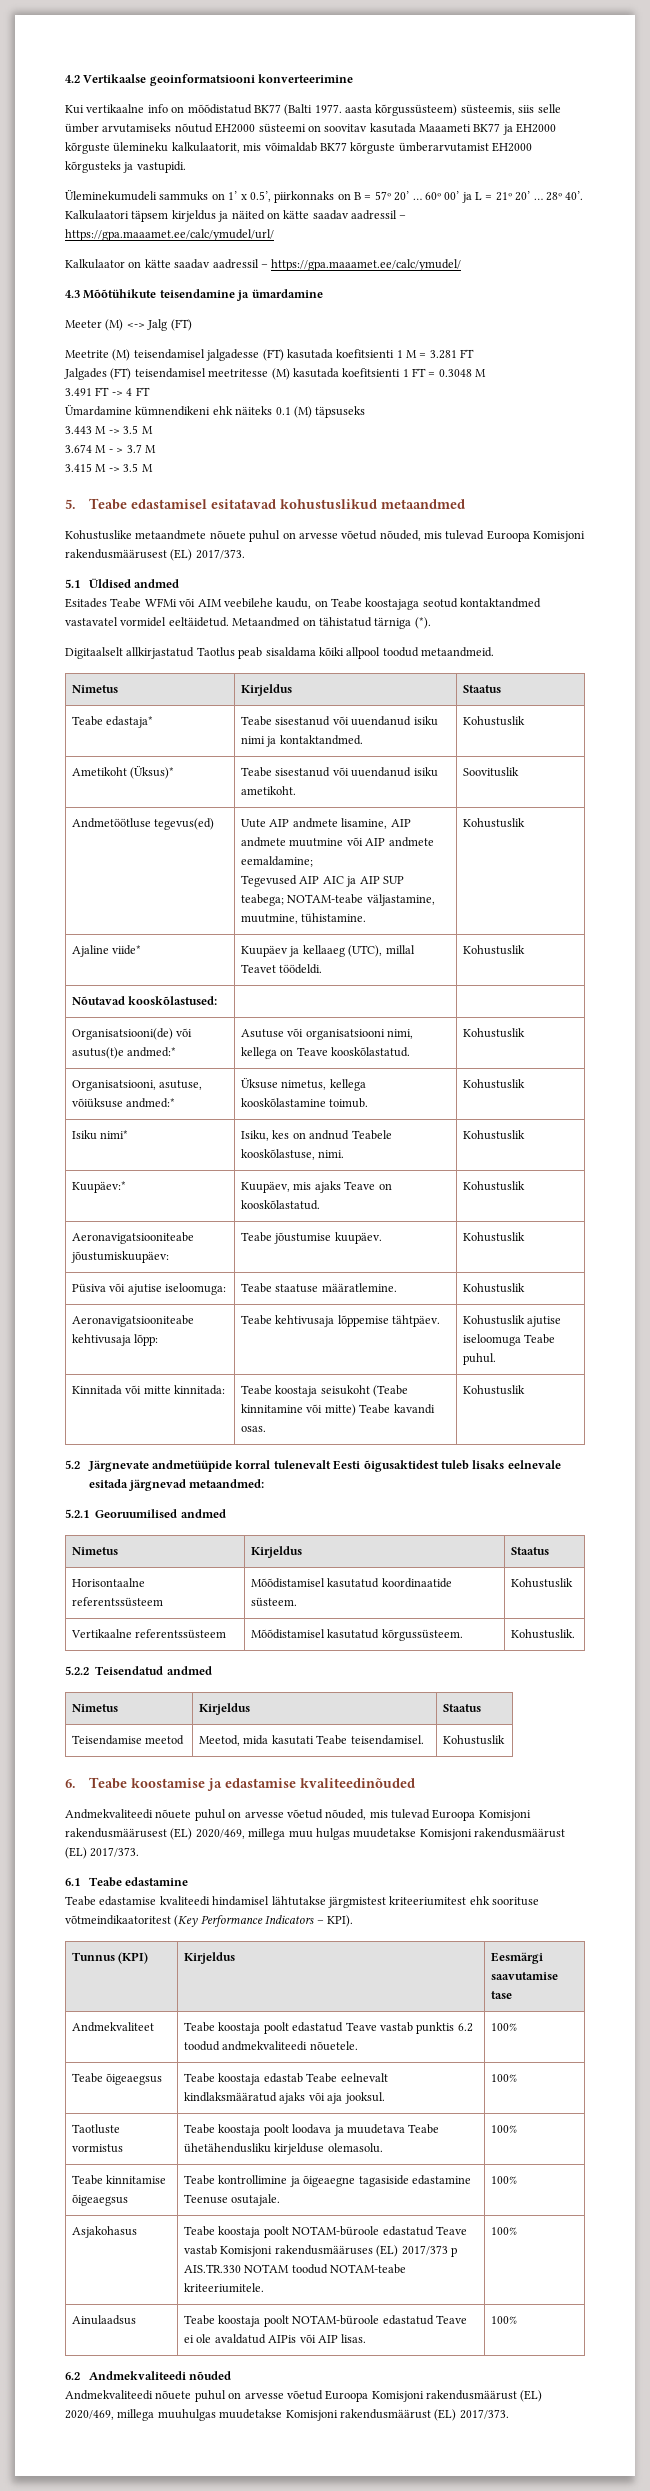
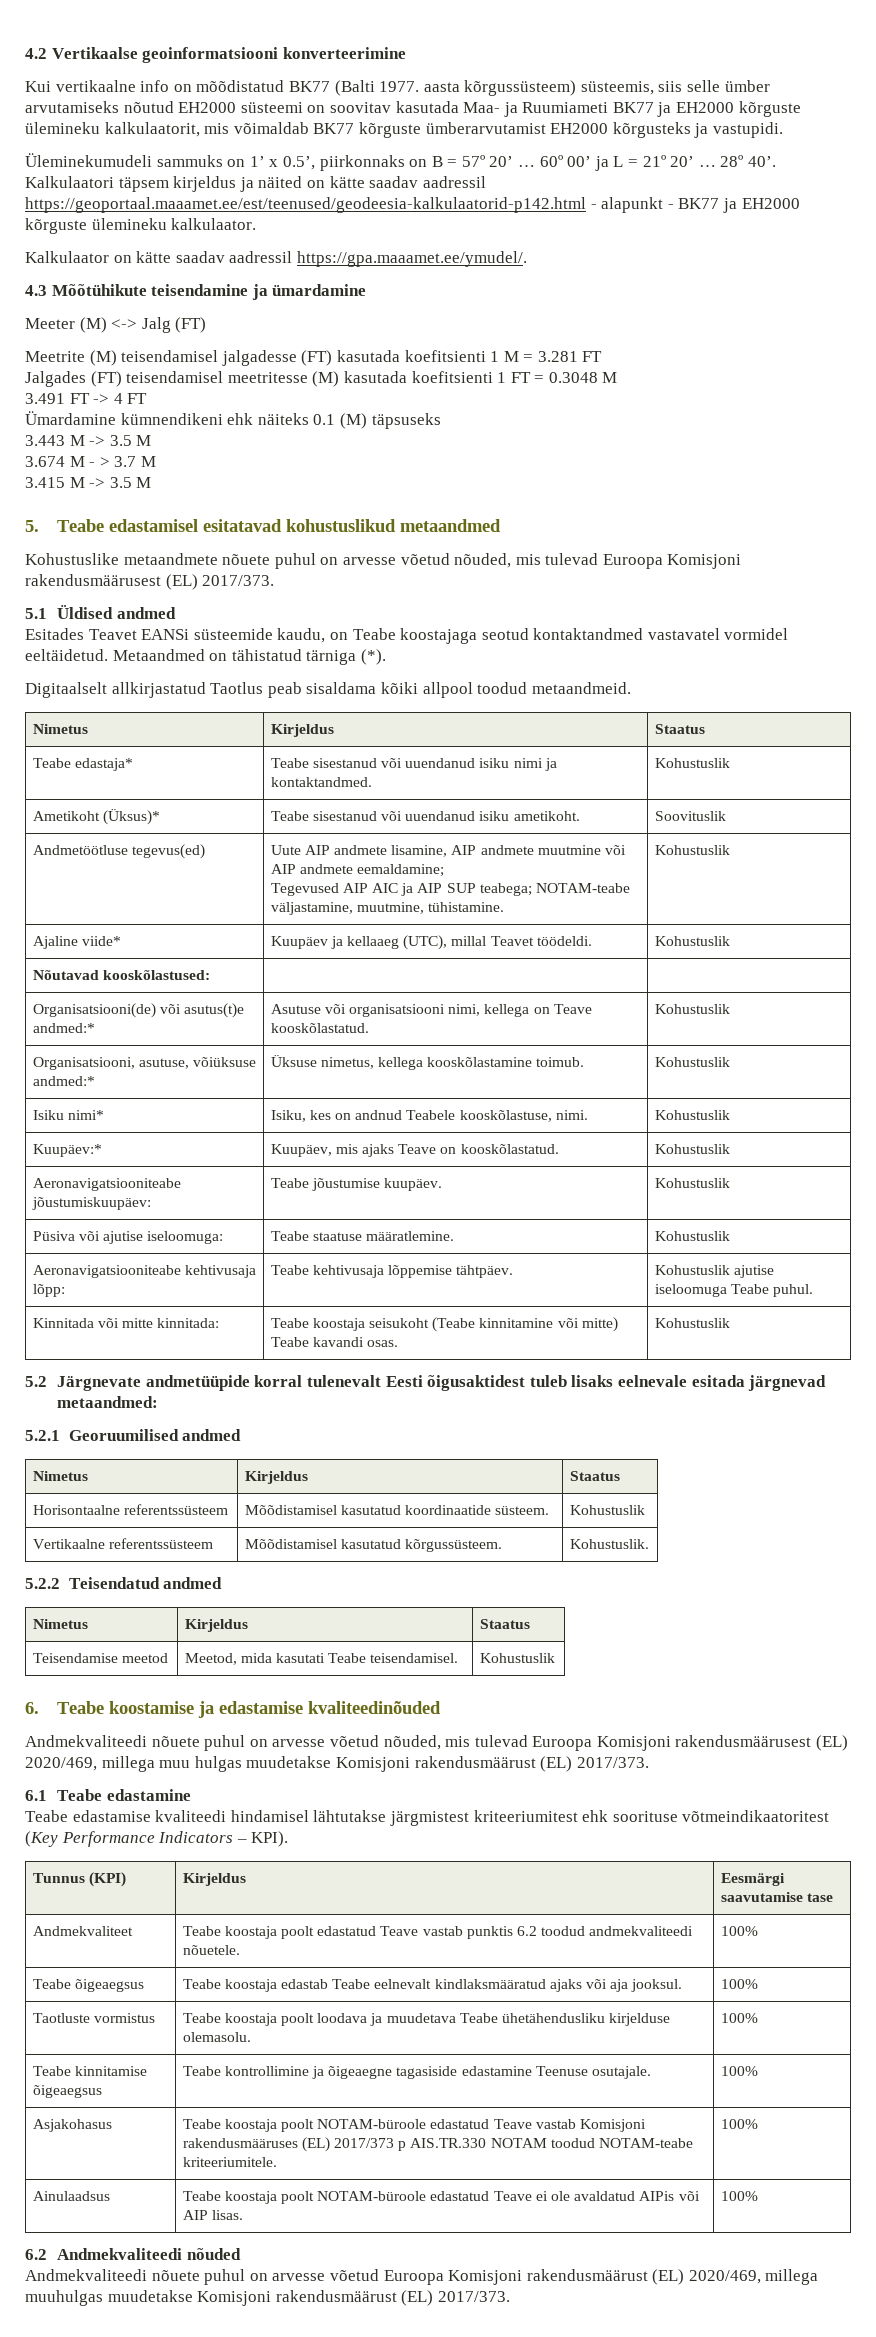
- Kui vertikaalne info on mõõdistatud BK77 (Balti 1977. aasta kõrgussüsteem) süsteemis, siis selle ümber arvutamiseks nõutud EH2000 süsteemi on soovitav kasutada Maaameti BK77 ja EH2000 kõrguste ülemineku kalkulaatorit, mis võimaldab BK77 kõrguste ümberarvutamist EH2000 kõrgusteks ja vastupidi.
+ Kui vertikaalne info on mõõdistatud BK77 (Balti 1977. aasta kõrgussüsteem) süsteemis, siis selle ümber arvutamiseks nõutud EH2000 süsteemi on soovitav kasutada Maa- ja Ruumiameti BK77 ja EH2000 kõrguste ülemineku kalkulaatorit, mis võimaldab BK77 kõrguste ümberarvutamist EH2000 kõrgusteks ja vastupidi.
- Kalkulaatori täpsem kirjeldus ja näited on kätte saadav aadressil – https://gpa.maaamet.ee/calc/ymudel/url/
+ Kalkulaatori täpsem kirjeldus ja näited on kätte saadav aadressil https://geoportaal.maaamet.ee/est/teenused/geodeesia-kalkulaatorid-p142.html - alapunkt - BK77 ja EH2000 kõrguste ülemineku kalkulaator.
- Kalkulaator on kätte saadav aadressil – https://gpa.maaamet.ee/calc/ymudel/
+ Kalkulaator on kätte saadav aadressil https://gpa.maaamet.ee/ymudel/.
- Esitades Teabe WFMi või AIM veebilehe kaudu, on Teabe koostajaga seotud kontaktandmed vastavatel vormidel eeltäidetud.
+ Esitades Teavet EANSi süsteemide kaudu, on Teabe koostajaga seotud kontaktandmed vastavatel vormidel eeltäidetud.

